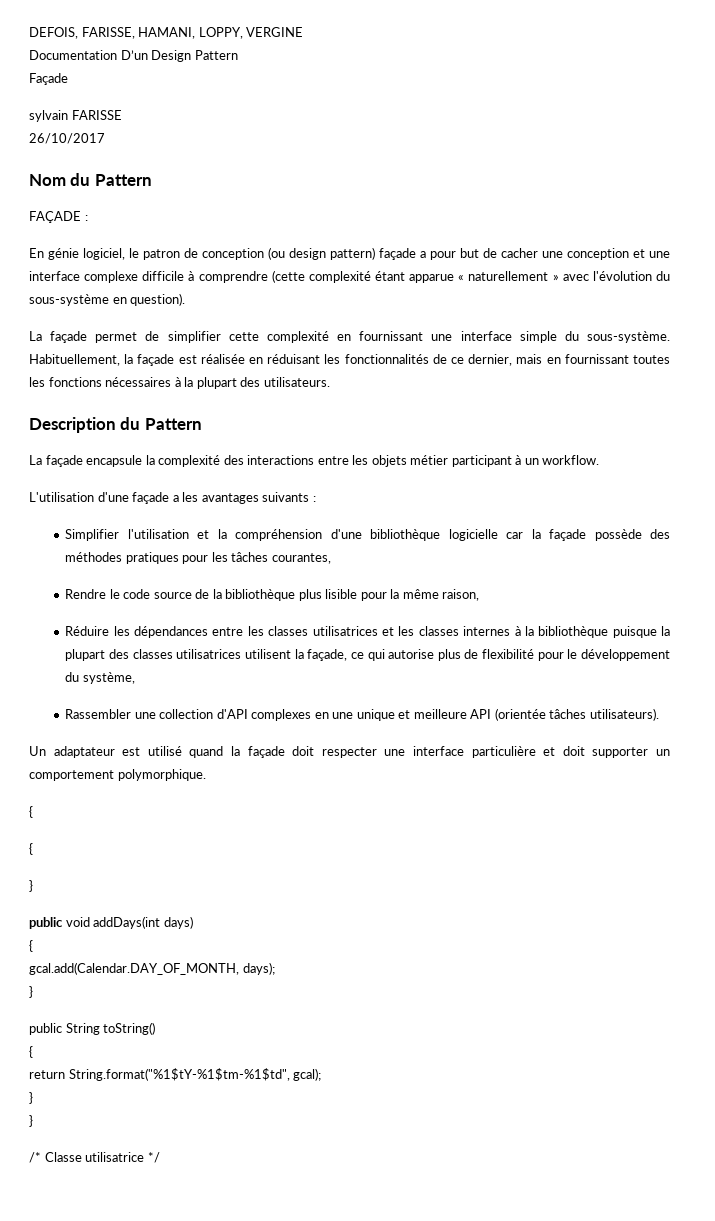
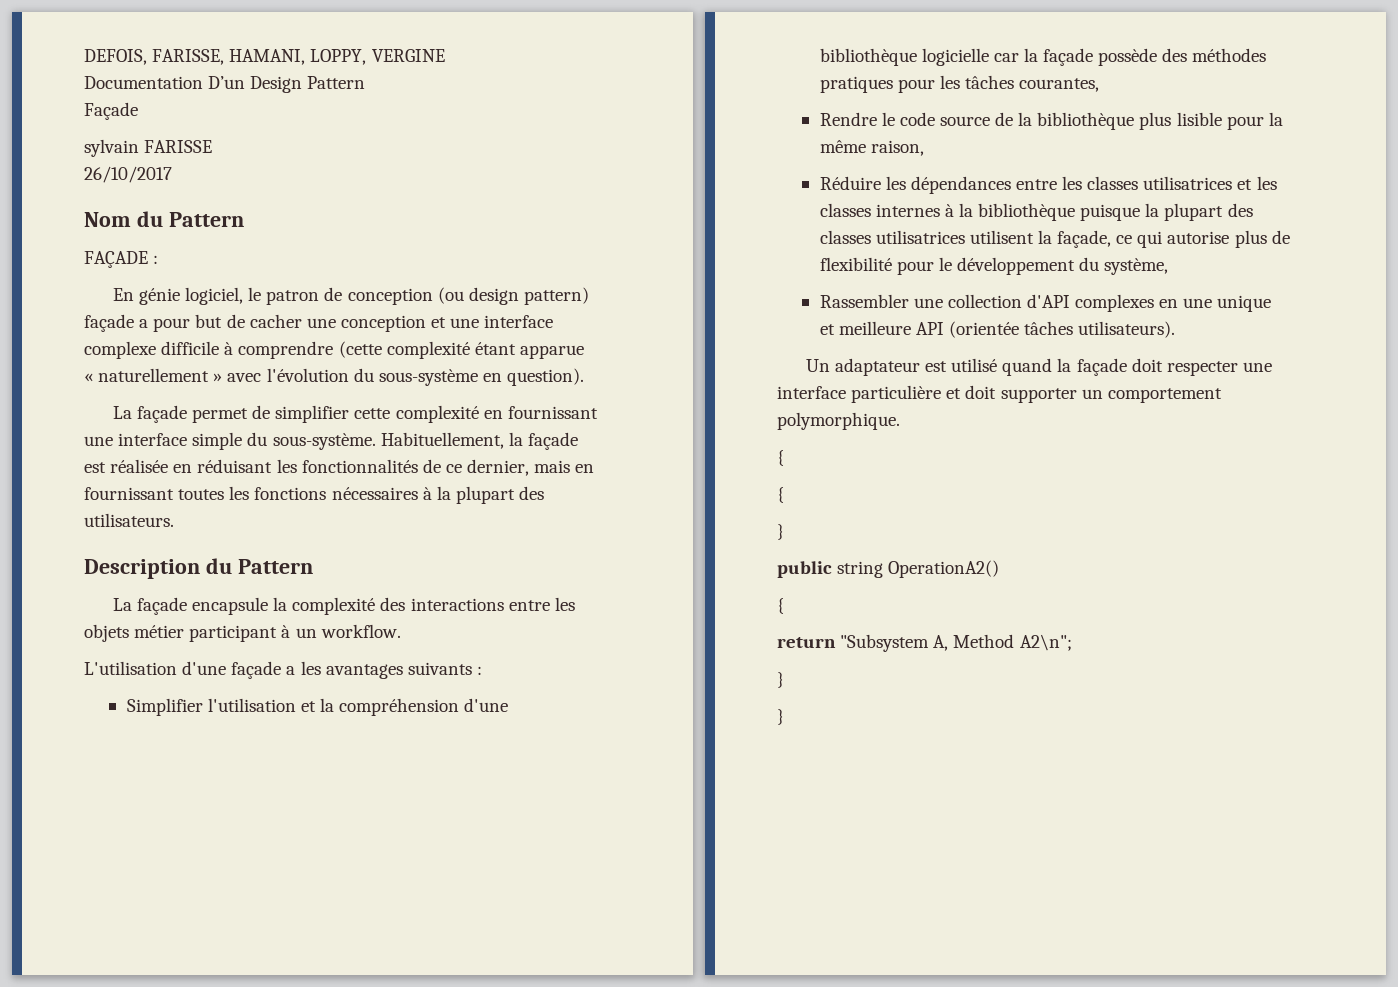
- public void addDays(int days)
+ public string OperationA2()
  {
- gcal.add(Calendar.DAY_OF_MONTH, days);
- }
- public String toString()
- {
- return String.format("%1$tY-%1$tm-%1$td", gcal);
+ return "Subsystem A, Method A2\n";
  }
  }
- /* Classe utilisatrice */

